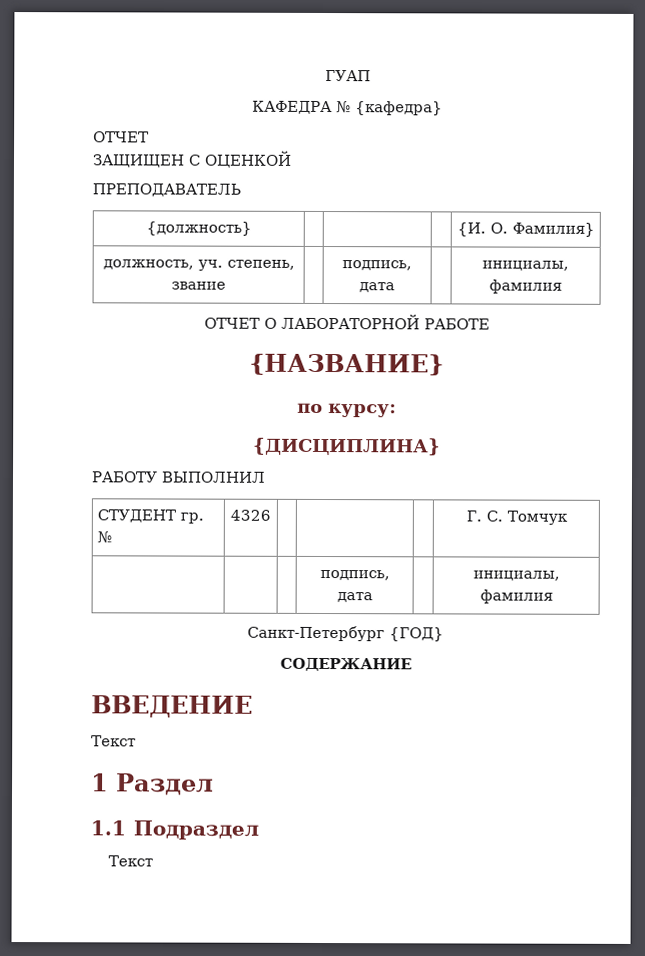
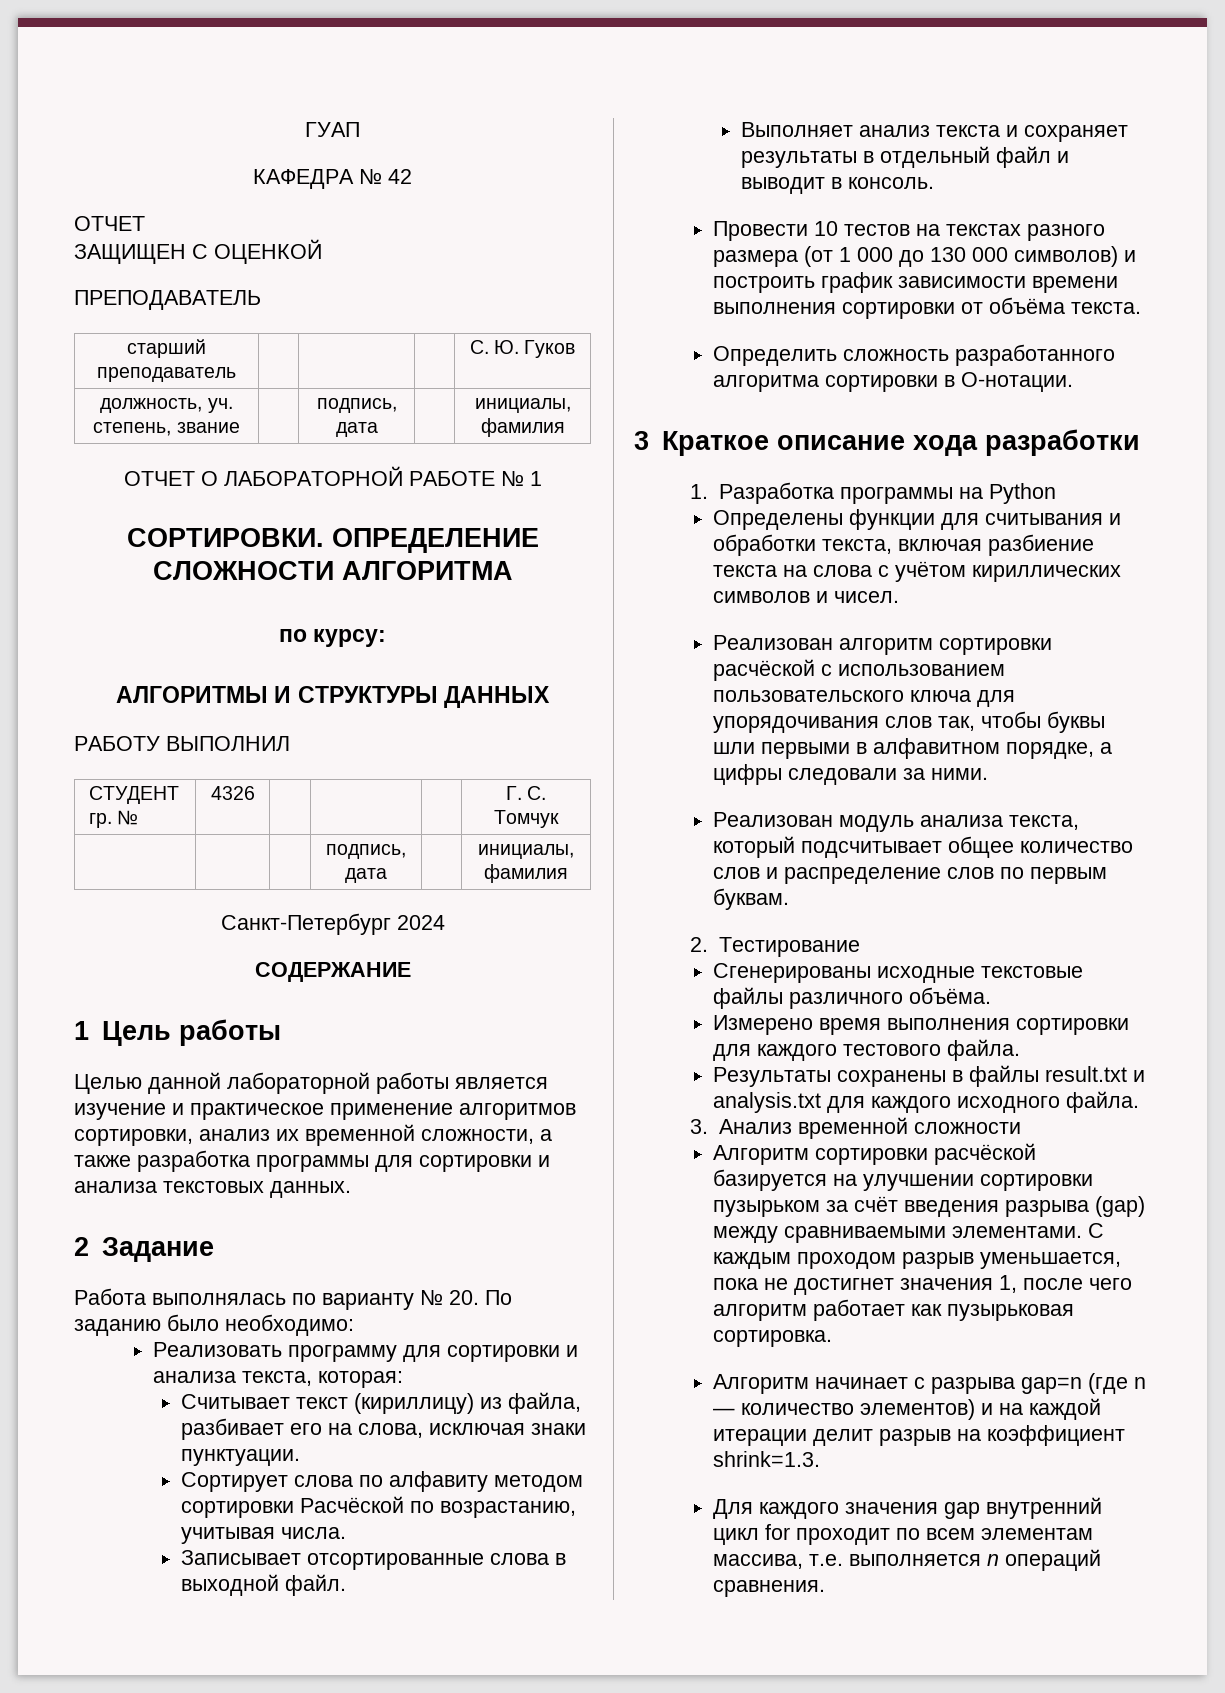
- КАФЕДРА № {кафедра}
+ КАФЕДРА № 42
- {должность} | | | | {И. О. Фамилия}
+ старший преподаватель | | | | С. Ю. Гуков
- ОТЧЕТ О ЛАБОРАТОРНОЙ РАБОТЕ
- {НАЗВАНИЕ}
+ ОТЧЕТ О ЛАБОРАТОРНОЙ РАБОТЕ № 1
+ СОРТИРОВКИ. ОПРЕДЕЛЕНИЕ СЛОЖНОСТИ АЛГОРИТМА
  по курсу:
- {ДИСЦИПЛИНА}
+ АЛГОРИТМЫ И СТРУКТУРЫ ДАННЫХ
- Санкт-Петербург {ГОД}
+ Санкт-Петербург 2024
- ВВЕДЕНИЕ
- Текст
- 1 Раздел
- 1.1 Подраздел
- Текст
+ 1 Цель работы
+ Целью данной лабораторной работы является изучение и практическое применение алгоритмов сортировки, анализ их временной сложности, а также разработка программы для сортировки и анализа текстовых данных.
+ 2 Задание
+ Работа выполнялась по варианту № 20. По заданию было необходимо:
+ Реализовать программу для сортировки и анализа текста, которая:
+ Считывает текст (кириллицу) из файла, разбивает его на слова, исключая знаки пунктуации.
+ Сортирует слова по алфавиту методом сортировки Расчёской по возрастанию, учитывая числа.
+ Записывает отсортированные слова в выходной файл.
+ Выполняет анализ текста и сохраняет результаты в отдельный файл и выводит в консоль.
+ Провести 10 тестов на текстах разного размера (от 1 000 до 130 000 символов) и построить график зависимости времени выполнения сортировки от объёма текста.
+ Определить сложность разработанного алгоритма сортировки в O-нотации.
+ 3 Краткое описание хода разработки
+ 1. Разработка программы на Python
+ Определены функции для считывания и обработки текста, включая разбиение текста на слова с учётом кириллических символов и чисел.
+ Реализован алгоритм сортировки расчёской с использованием пользовательского ключа для упорядочивания слов так, чтобы буквы шли первыми в алфавитном порядке, а цифры следовали за ними.
+ Реализован модуль анализа текста, который подсчитывает общее количество слов и распределение слов по первым буквам.
+ 2. Тестирование
+ Сгенерированы исходные текстовые файлы различного объёма.
+ Измерено время выполнения сортировки для каждого тестового файла.
+ Результаты сохранены в файлы result.txt и analysis.txt для каждого исходного файла.
+ 3. Анализ временной сложности
+ Алгоритм сортировки расчёской базируется на улучшении сортировки пузырьком за счёт введения разрыва (gap) между сравниваемыми элементами. С каждым проходом разрыв уменьшается, пока не достигнет значения 1, после чего алгоритм работает как пузырьковая сортировка.
+ Алгоритм начинает с разрыва gap=n (где n — количество элементов) и на каждой итерации делит разрыв на коэффициент shrink=1.3.
+ Для каждого значения gap внутренний цикл for проходит по всем элементам массива, т.е. выполняется n операций сравнения.

